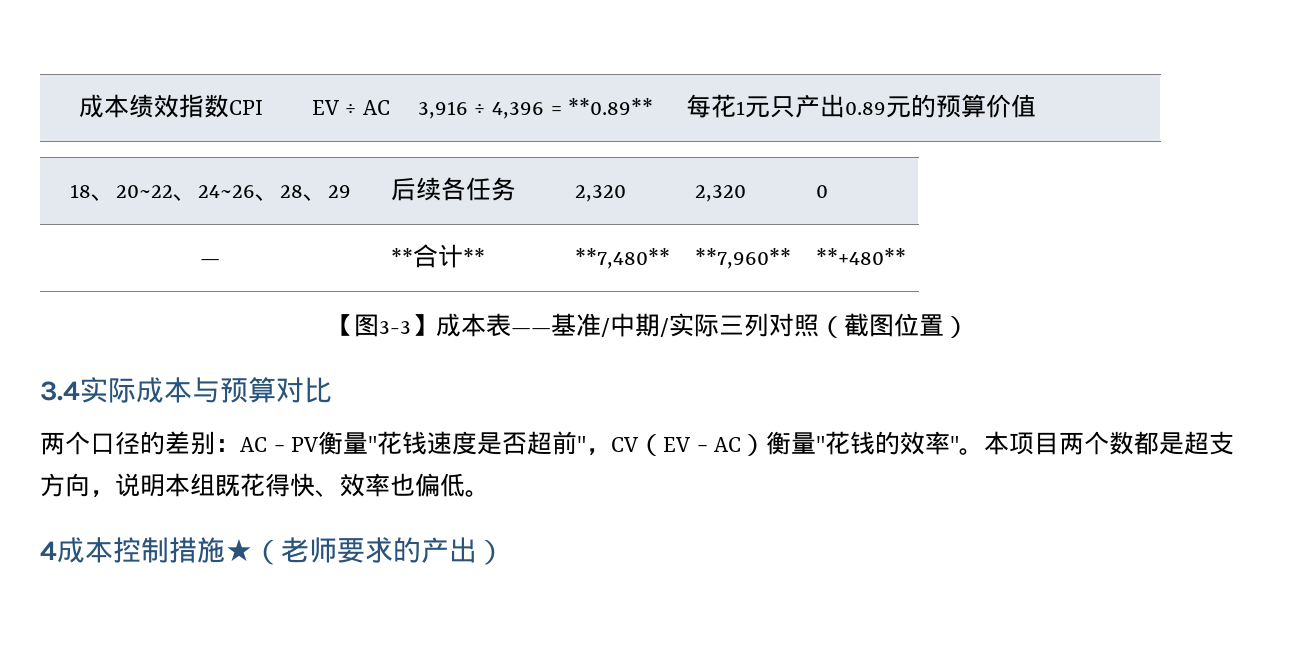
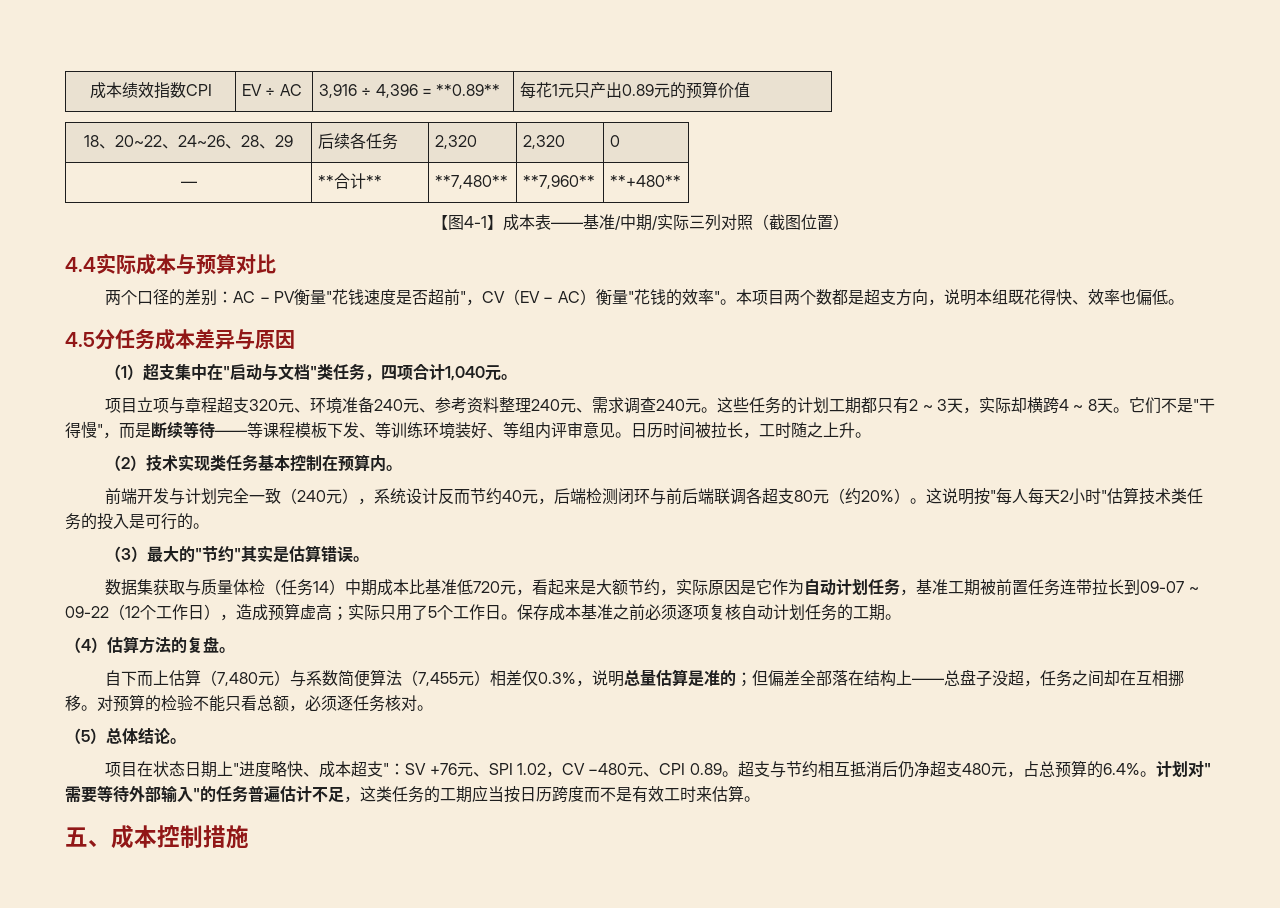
- 【图3-3】成本表——基准/中期/实际三列对照（截图位置）
+ 【图4-1】成本表——基准/中期/实际三列对照（截图位置）
- 3.4实际成本与预算对比
+ 4.4实际成本与预算对比
- 4成本控制措施★（老师要求的产出）
+ 4.5分任务成本差异与原因
+ （1）超支集中在"启动与文档"类任务，四项合计1,040元。
+ 项目立项与章程超支320元、环境准备240元、参考资料整理240元、需求调查240元。这些任务的计划工期都只有2 ~ 3天，实际却横跨4 ~ 8天。它们不是"干得慢"，而是断续等待——等课程模板下发、等训练环境装好、等组内评审意见。日历时间被拉长，工时随之上升。
+ （2）技术实现类任务基本控制在预算内。
+ 前端开发与计划完全一致（240元），系统设计反而节约40元，后端检测闭环与前后端联调各超支80元（约20%）。这说明按"每人每天2小时"估算技术类任务的投入是可行的。
+ （3）最大的"节约"其实是估算错误。
+ 数据集获取与质量体检（任务14）中期成本比基准低720元，看起来是大额节约，实际原因是它作为自动计划任务，基准工期被前置任务连带拉长到09-07 ~ 09-22（12个工作日），造成预算虚高；实际只用了5个工作日。保存成本基准之前必须逐项复核自动计划任务的工期。
+ （4）估算方法的复盘。
+ 自下而上估算（7,480元）与系数简便算法（7,455元）相差仅0.3%，说明总量估算是准的；但偏差全部落在结构上——总盘子没超，任务之间却在互相挪移。对预算的检验不能只看总额，必须逐任务核对。
+ （5）总体结论。
+ 项目在状态日期上"进度略快、成本超支"：SV +76元、SPI 1.02，CV −480元、CPI 0.89。超支与节约相互抵消后仍净超支480元，占总预算的6.4%。计划对"需要等待外部输入"的任务普遍估计不足，这类任务的工期应当按日历跨度而不是有效工时来估算。
+ 五、成本控制措施

